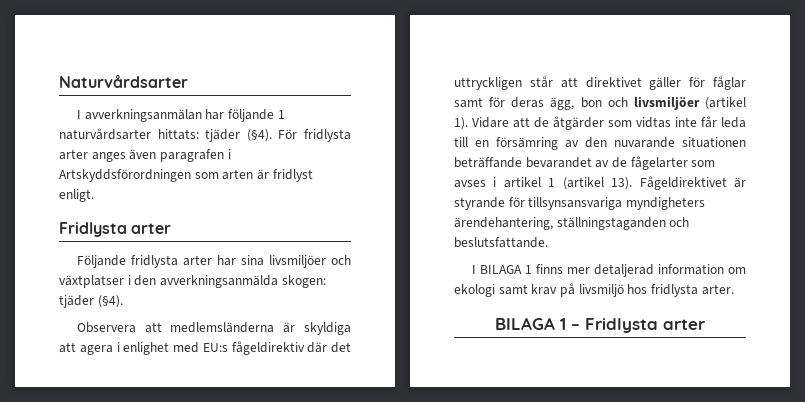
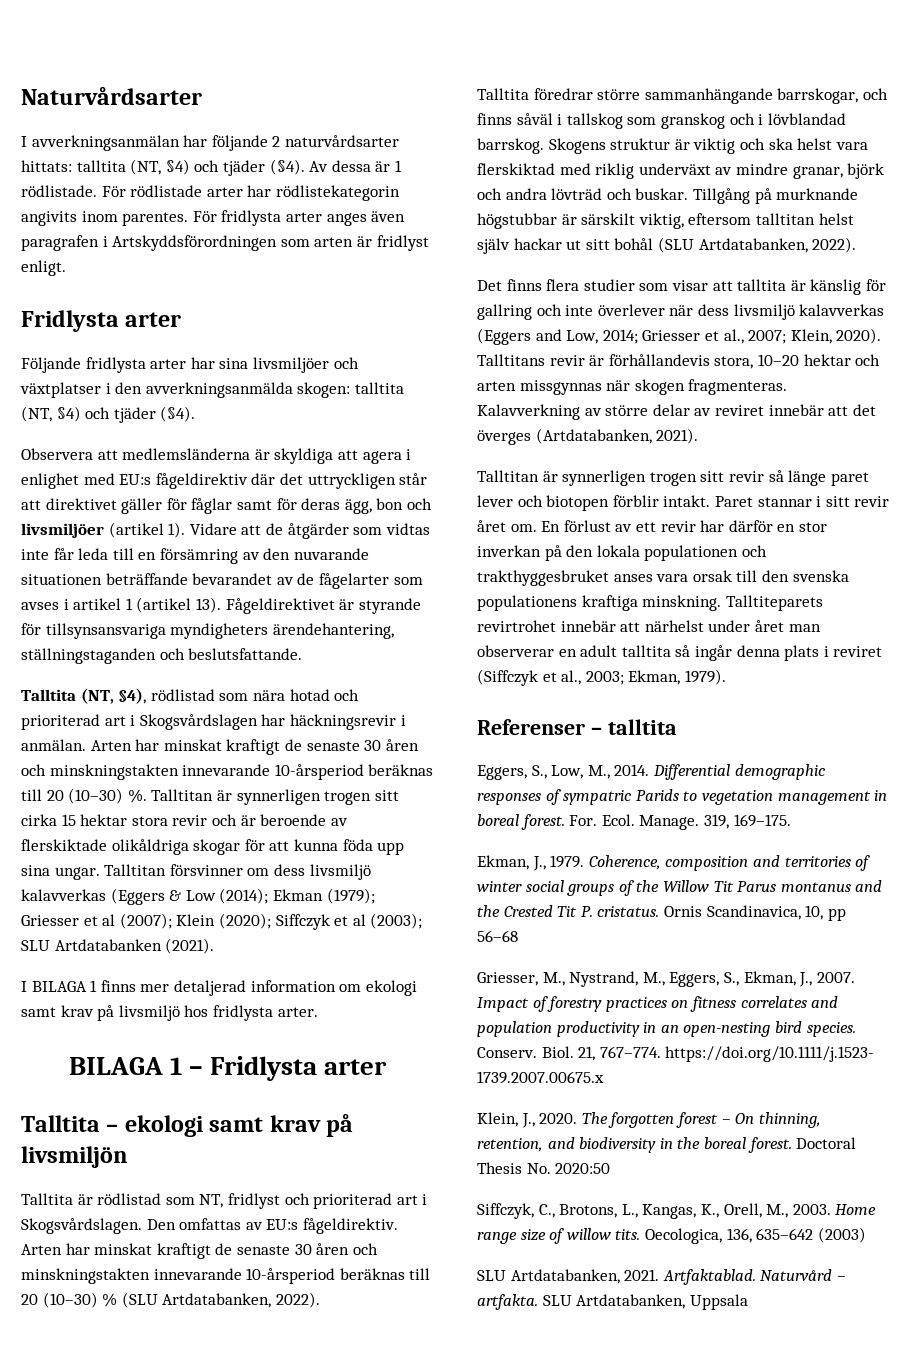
- I avverkningsanmälan har följande 1 naturvårdsarter hittats: tjäder (§4).
+ I avverkningsanmälan har följande 2 naturvårdsarter hittats: talltita (NT, §4) och tjäder (§4). Av dessa är 1 rödlistade. För rödlistade arter har rödlistekategorin angivits inom parentes.
- Följande fridlysta arter har sina livsmiljöer och växtplatser i den avverkningsanmälda skogen: tjäder (§4).
+ Följande fridlysta arter har sina livsmiljöer och växtplatser i den avverkningsanmälda skogen: talltita (NT, §4) och tjäder (§4).
+ Talltita (NT, §4), rödlistad som nära hotad och prioriterad art i Skogsvårdslagen har häckningsrevir i anmälan. Arten har minskat kraftigt de senaste 30 åren och minskningstakten innevarande 10-årsperiod beräknas till 20 (10–30) %. Talltitan är synnerligen trogen sitt cirka 15 hektar stora revir och är beroende av flerskiktade olikåldriga skogar för att kunna föda upp sina ungar. Talltitan försvinner om dess livsmiljö kalavverkas (Eggers & Low (2014); Ekman (1979); Griesser et al (2007); Klein (2020); Siffczyk et al (2003); SLU Artdatabanken (2021).
+ Talltita – ekologi samt krav på livsmiljön
+ Talltita är rödlistad som NT, fridlyst och prioriterad art i Skogsvårdslagen. Den omfattas av EU:s fågeldirektiv. Arten har minskat kraftigt de senaste 30 åren och minskningstakten innevarande 10-årsperiod beräknas till 20 (10–30) % (SLU Artdatabanken, 2022).
+ Talltita föredrar större sammanhängande barrskogar, och finns såväl i tallskog som granskog och i lövblandad barrskog. Skogens struktur är viktig och ska helst vara flerskiktad med riklig underväxt av mindre granar, björk och andra lövträd och buskar. Tillgång på murknande högstubbar är särskilt viktig, eftersom talltitan helst själv hackar ut sitt bohål (SLU Artdatabanken, 2022).
+ Det finns flera studier som visar att talltita är känslig för gallring och inte överlever när dess livsmiljö kalavverkas (Eggers and Low, 2014; Griesser et al., 2007; Klein, 2020). Talltitans revir är förhållandevis stora, 10–20 hektar och arten missgynnas när skogen fragmenteras. Kalavverkning av större delar av reviret innebär att det överges (Artdatabanken, 2021).
+ Talltitan är synnerligen trogen sitt revir så länge paret lever och biotopen förblir intakt. Paret stannar i sitt revir året om. En förlust av ett revir har därför en stor inverkan på den lokala populationen och trakthyggesbruket anses vara orsak till den svenska populationens kraftiga minskning. Talltiteparets revirtrohet innebär att närhelst under året man observerar en adult talltita så ingår denna plats i reviret (Siffczyk et al., 2003; Ekman, 1979).
+ Referenser – talltita
+ Eggers, S., Low, M., 2014. Differential demographic responses of sympatric Parids to vegetation management in boreal forest. For. Ecol. Manage. 319, 169–175.
+ Ekman, J., 1979. Coherence, composition and territories of winter social groups of the Willow Tit Parus montanus and the Crested Tit P. cristatus. Ornis Scandinavica, 10, pp 56–68
+ Griesser, M., Nystrand, M., Eggers, S., Ekman, J., 2007. Impact of forestry practices on fitness correlates and population productivity in an open-nesting bird species. Conserv. Biol. 21, 767–774. https://doi.org/10.1111/j.1523- 1739.2007.00675.x
+ Klein, J., 2020. The forgotten forest – On thinning, retention, and biodiversity in the boreal forest. Doctoral Thesis No. 2020:50
+ Siffczyk, C., Brotons, L., Kangas, K., Orell, M., 2003. Home range size of willow tits. Oecologica, 136, 635–642 (2003)
+ SLU Artdatabanken, 2021. Artfaktablad. Naturvård – artfakta. SLU Artdatabanken, Uppsala

